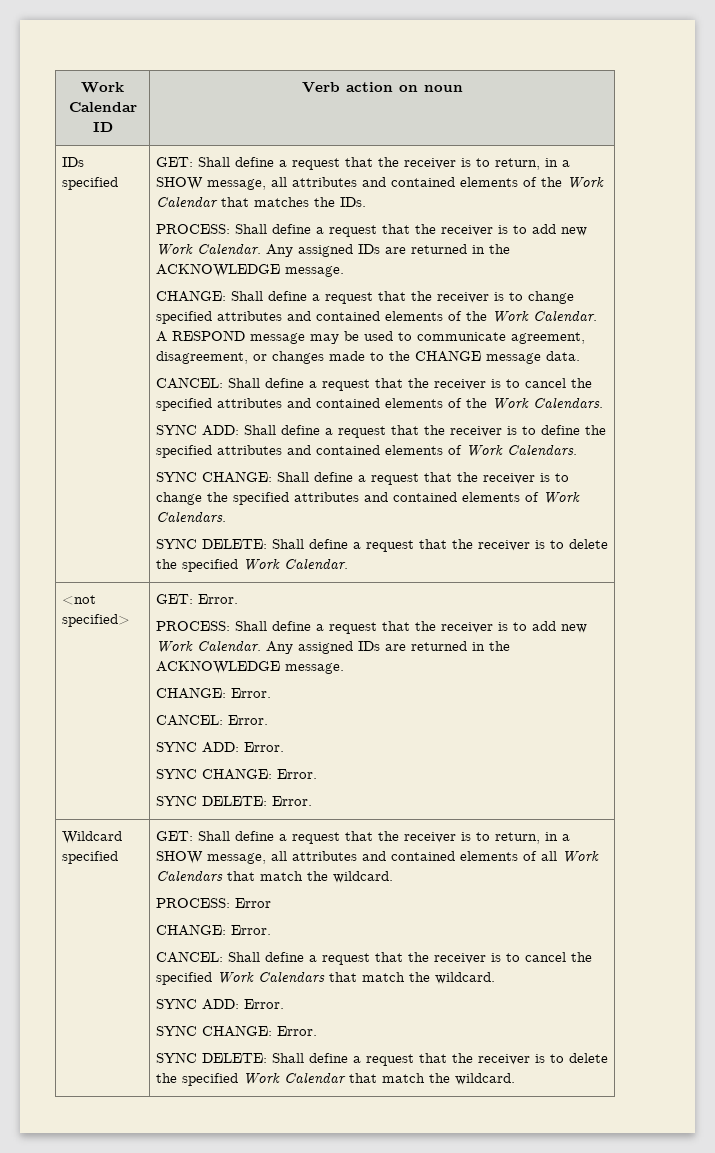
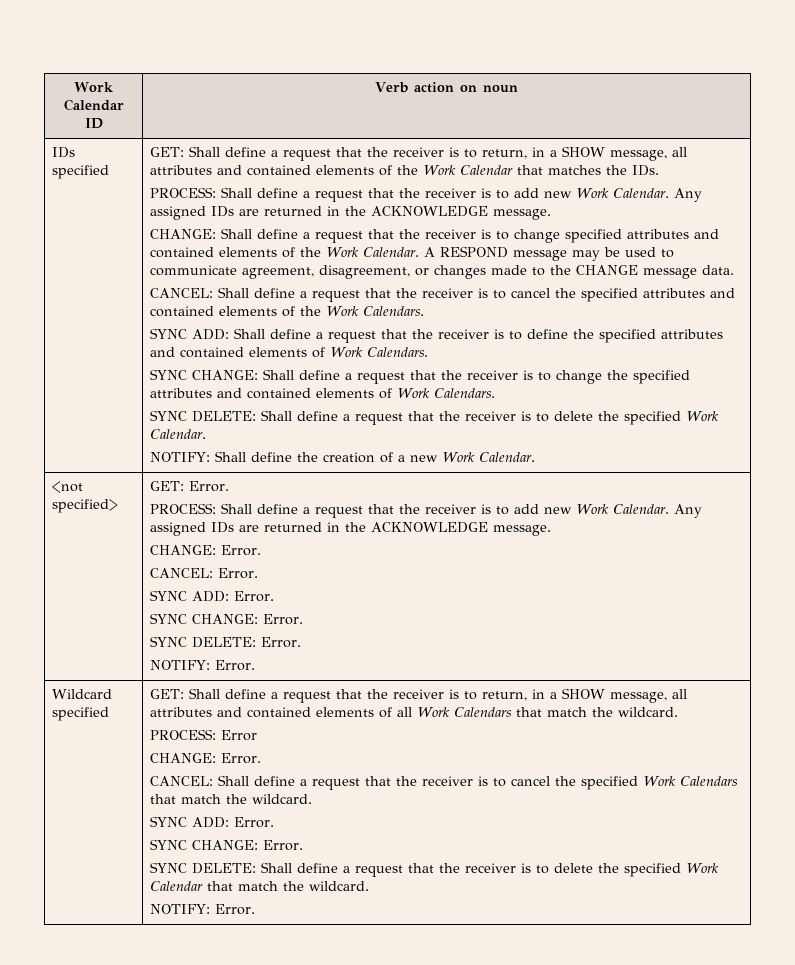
+ NOTIFY: Shall define the creation of a new Work Calendar.
  SYNC DELETE: Error.
+ NOTIFY: Error.
  SYNC DELETE: Shall define a request that the receiver is to delete the specified Work Calendar that match the wildcard.
+ NOTIFY: Error.

